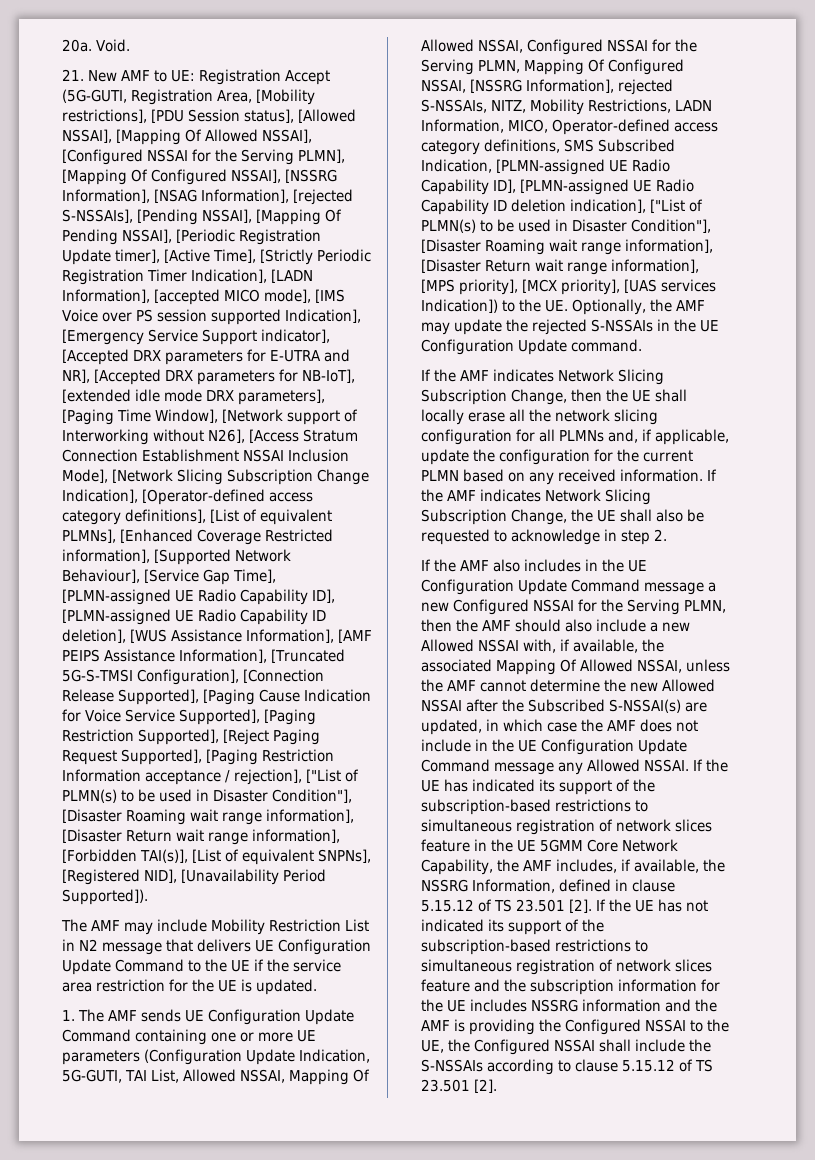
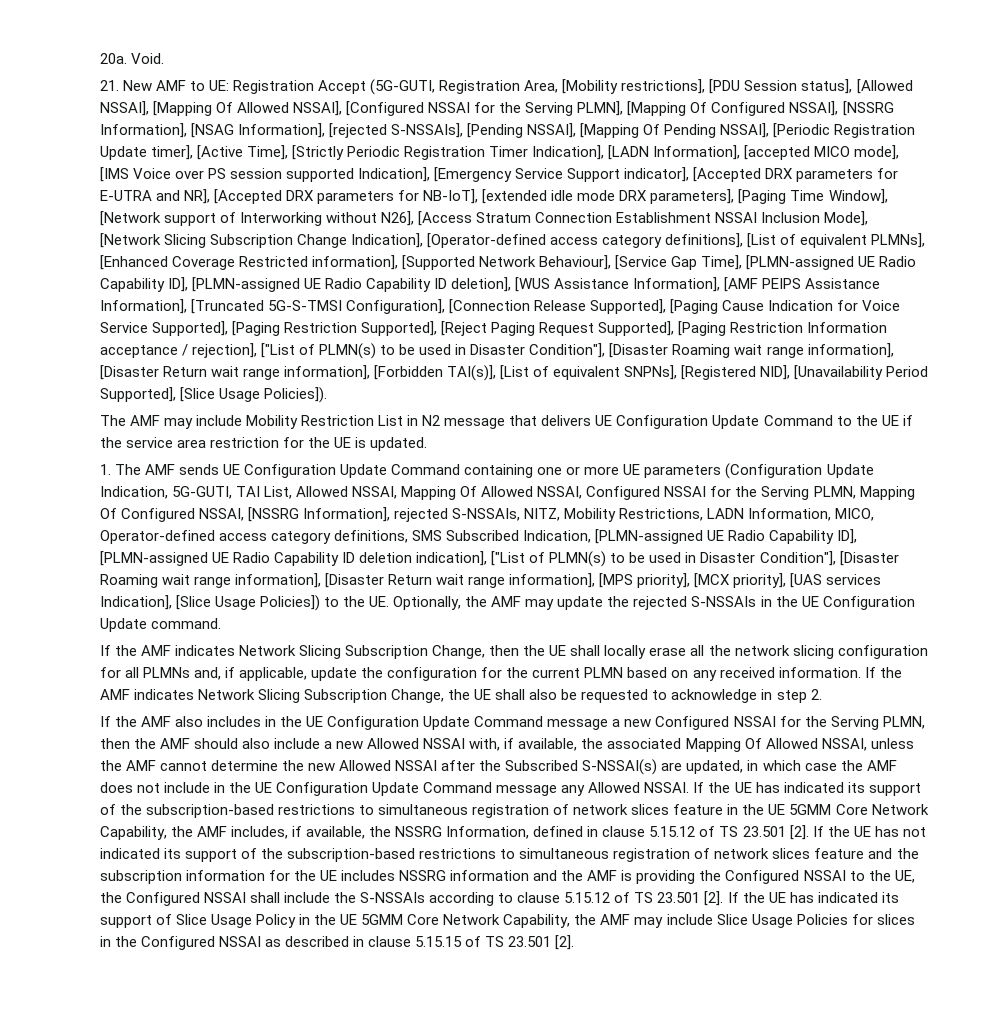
- Registration Accept (5G-GUTI, Registration Area, [Mobility restrictions], [PDU Session status], [Allowed NSSAI], [Mapping Of Allowed NSSAI], [Configured NSSAI for the Serving PLMN], [Mapping Of Configured NSSAI], [NSSRG Information], [NSAG Information], [rejected S-NSSAIs], [Pending NSSAI], [Mapping Of Pending NSSAI], [Periodic Registration Update timer], [Active Time], [Strictly Periodic Registration Timer Indication], [LADN Information], [accepted MICO mode], [IMS Voice over PS session supported Indication], [Emergency Service Support indicator], [Accepted DRX parameters for E-UTRA and NR], [Accepted DRX parameters for NB-IoT], [extended idle mode DRX parameters], [Paging Time Window], [Network support of Interworking without N26], [Access Stratum Connection Establishment NSSAI Inclusion Mode], [Network Slicing Subscription Change Indication], [Operator-defined access category definitions], [List of equivalent PLMNs], [Enhanced Coverage Restricted information], [Supported Network Behaviour], [Service Gap Time], [PLMN-assigned UE Radio Capability ID], [PLMN-assigned UE Radio Capability ID deletion], [WUS Assistance Information], [AMF PEIPS Assistance Information], [Truncated 5G-S-TMSI Configuration], [Connection Release Supported], [Paging Cause Indication for Voice Service Supported], [Paging Restriction Supported], [Reject Paging Request Supported], [Paging Restriction Information acceptance / rejection], ["List of PLMN(s) to be used in Disaster Condition"], [Disaster Roaming wait range information], [Disaster Return wait range information], [Forbidden TAI(s)], [List of equivalent SNPNs], [Registered NID], [Unavailability Period Supported]).
+ Registration Accept (5G-GUTI, Registration Area, [Mobility restrictions], [PDU Session status], [Allowed NSSAI], [Mapping Of Allowed NSSAI], [Configured NSSAI for the Serving PLMN], [Mapping Of Configured NSSAI], [NSSRG Information], [NSAG Information], [rejected S-NSSAIs], [Pending NSSAI], [Mapping Of Pending NSSAI], [Periodic Registration Update timer], [Active Time], [Strictly Periodic Registration Timer Indication], [LADN Information], [accepted MICO mode], [IMS Voice over PS session supported Indication], [Emergency Service Support indicator], [Accepted DRX parameters for E-UTRA and NR], [Accepted DRX parameters for NB-IoT], [extended idle mode DRX parameters], [Paging Time Window], [Network support of Interworking without N26], [Access Stratum Connection Establishment NSSAI Inclusion Mode], [Network Slicing Subscription Change Indication], [Operator-defined access category definitions], [List of equivalent PLMNs], [Enhanced Coverage Restricted information], [Supported Network Behaviour], [Service Gap Time], [PLMN-assigned UE Radio Capability ID], [PLMN-assigned UE Radio Capability ID deletion], [WUS Assistance Information], [AMF PEIPS Assistance Information], [Truncated 5G-S-TMSI Configuration], [Connection Release Supported], [Paging Cause Indication for Voice Service Supported], [Paging Restriction Supported], [Reject Paging Request Supported], [Paging Restriction Information acceptance / rejection], ["List of PLMN(s) to be used in Disaster Condition"], [Disaster Roaming wait range information], [Disaster Return wait range information], [Forbidden TAI(s)], [List of equivalent SNPNs], [Registered NID], [Unavailability Period Supported], [Slice Usage Policies]).
- 1. The AMF sends UE Configuration Update Command containing one or more UE parameters (Configuration Update Indication, 5G-GUTI, TAI List, Allowed NSSAI, Mapping Of Allowed NSSAI, Configured NSSAI for the Serving PLMN, Mapping Of Configured NSSAI, [NSSRG Information], rejected S-NSSAIs, NITZ, Mobility Restrictions, LADN Information, MICO, Operator-defined access category definitions, SMS Subscribed Indication, [PLMN-assigned UE Radio Capability ID], [PLMN-assigned UE Radio Capability ID deletion indication], ["List of PLMN(s) to be used in Disaster Condition"], [Disaster Roaming wait range information], [Disaster Return wait range information], [MPS priority], [MCX priority], [UAS services Indication]) to the UE. Optionally, the AMF may update the rejected S-NSSAIs in the UE Configuration Update command.
+ 1. The AMF sends UE Configuration Update Command containing one or more UE parameters (Configuration Update Indication, 5G-GUTI, TAI List, Allowed NSSAI, Mapping Of Allowed NSSAI, Configured NSSAI for the Serving PLMN, Mapping Of Configured NSSAI, [NSSRG Information], rejected S-NSSAIs, NITZ, Mobility Restrictions, LADN Information, MICO, Operator-defined access category definitions, SMS Subscribed Indication, [PLMN-assigned UE Radio Capability ID], [PLMN-assigned UE Radio Capability ID deletion indication], ["List of PLMN(s) to be used in Disaster Condition"], [Disaster Roaming wait range information], [Disaster Return wait range information], [MPS priority], [MCX priority], [UAS services Indication], [Slice Usage Policies]) to the UE. Optionally, the AMF may update the rejected S-NSSAIs in the UE Configuration Update command.
+ If the UE has indicated its support of Slice Usage Policy in the UE 5GMM Core Network Capability, the AMF may include Slice Usage Policies for slices in the Configured NSSAI as described in clause 5.15.15 of TS 23.501 [2].

